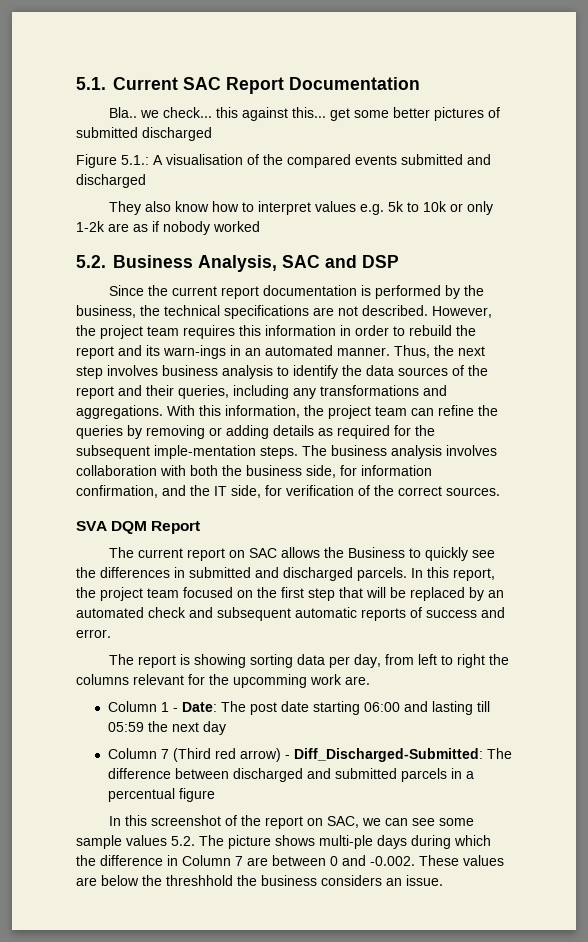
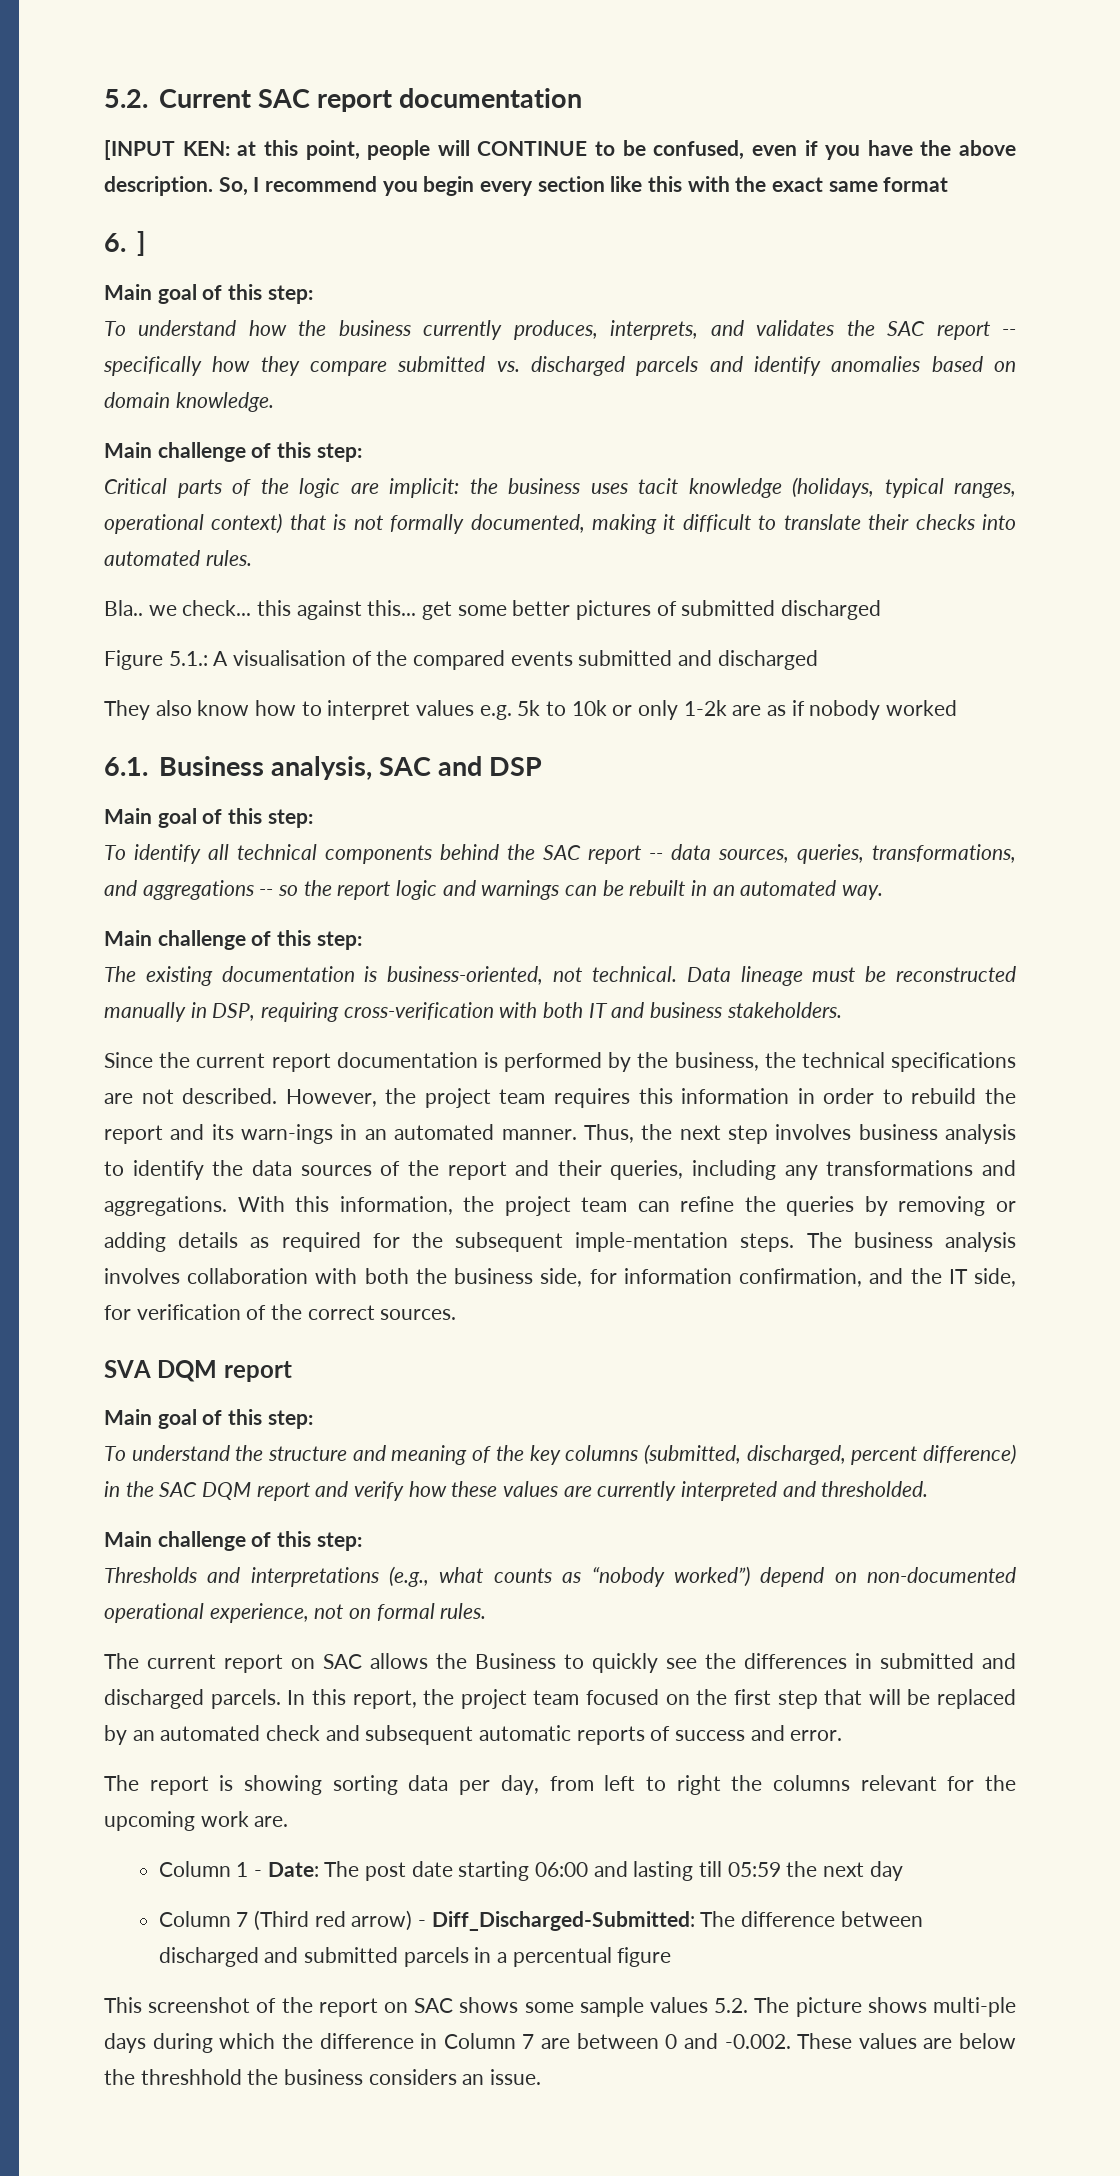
- 5.1. Current SAC Report Documentation
+ 5.2. Current SAC report documentation
+ [INPUT KEN: at this point, people will CONTINUE to be confused, even if you have the above description. So, I recommend you begin every section like this with the exact same format
+ 6. ]
+ Main goal of this step:
+ To understand how the business currently produces, interprets, and validates the SAC report -- specifically how they compare submitted vs. discharged parcels and identify anomalies based on domain knowledge.
+ Main challenge of this step:
+ Critical parts of the logic are implicit: the business uses tacit knowledge (holidays, typical ranges, operational context) that is not formally documented, making it difficult to translate their checks into automated rules.
- 5.2. Business Analysis, SAC and DSP
+ 6.1. Business analysis, SAC and DSP
+ Main goal of this step:
+ To identify all technical components behind the SAC report -- data sources, queries, transformations, and aggregations -- so the report logic and warnings can be rebuilt in an automated way.
+ Main challenge of this step:
+ The existing documentation is business-oriented, not technical. Data lineage must be reconstructed manually in DSP, requiring cross-verification with both IT and business stakeholders.
- SVA DQM Report
+ SVA DQM report
+ Main goal of this step:
+ To understand the structure and meaning of the key columns (submitted, discharged, percent difference) in the SAC DQM report and verify how these values are currently interpreted and thresholded.
+ Main challenge of this step:
+ Thresholds and interpretations (e.g., what counts as “nobody worked”) depend on non-documented operational experience, not on formal rules.
- The report is showing sorting data per day, from left to right the columns relevant for the upcomming work are.
+ The report is showing sorting data per day, from left to right the columns relevant for the upcoming work are.
- In this screenshot of the report on SAC, we can see some sample values 5.2. The picture shows multi-ple days during which the difference in Column 7 are between 0 and -0.002. These values are below the threshhold the business considers an issue.
+ This screenshot of the report on SAC shows some sample values 5.2. The picture shows multi-ple days during which the difference in Column 7 are between 0 and -0.002. These values are below the threshhold the business considers an issue.

